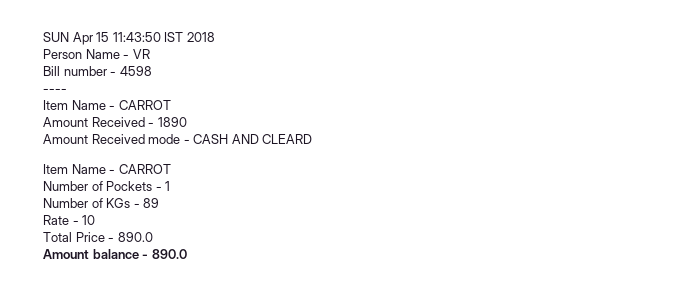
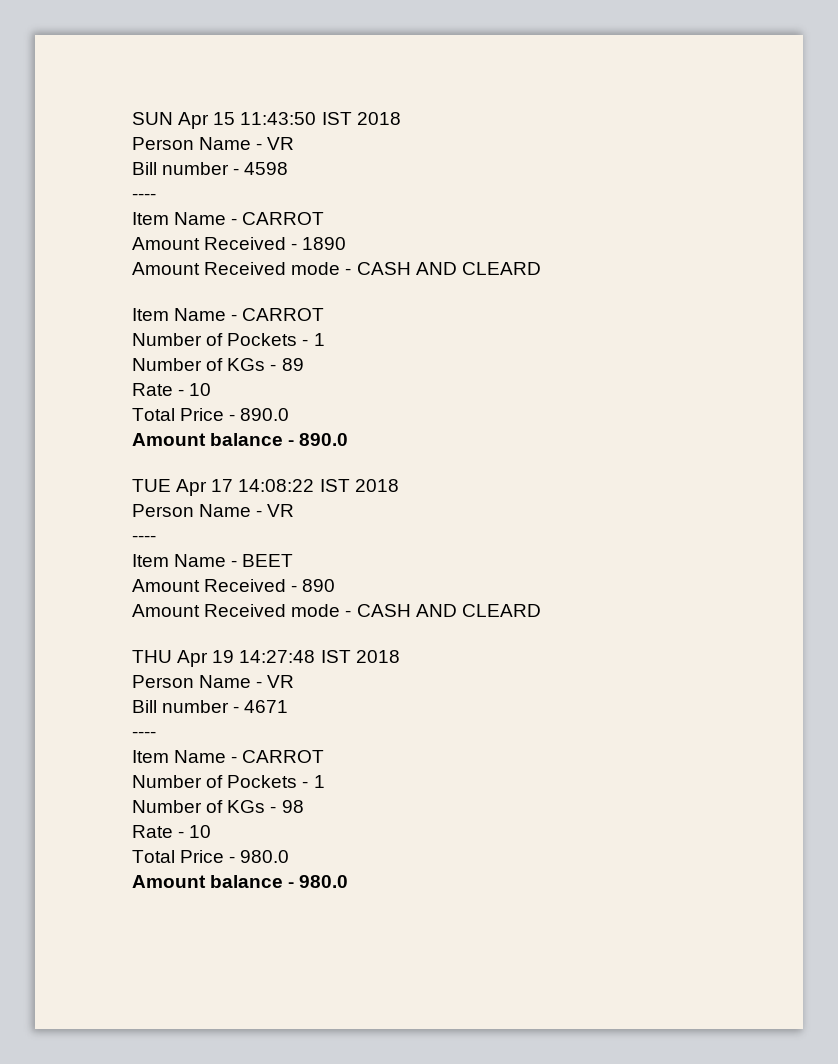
+ TUE Apr 17 14:08:22 IST 2018
+ Person Name - VR
+ ----
+ Item Name - BEET
+ Amount Received - 890
+ Amount Received mode - CASH AND CLEARD
+ THU Apr 19 14:27:48 IST 2018
+ Person Name - VR
+ Bill number - 4671
+ ----
+ Item Name - CARROT
+ Number of Pockets - 1
+ Number of KGs - 98
+ Rate - 10
+ Total Price - 980.0
+ Amount balance - 980.0

